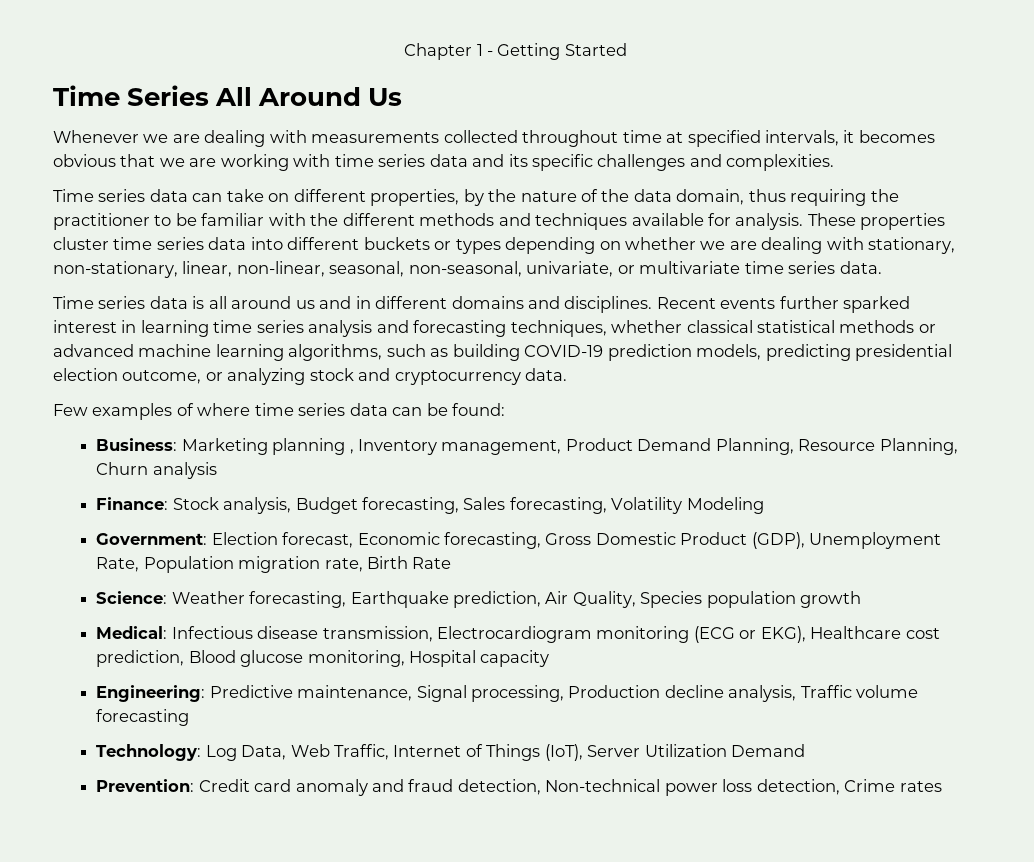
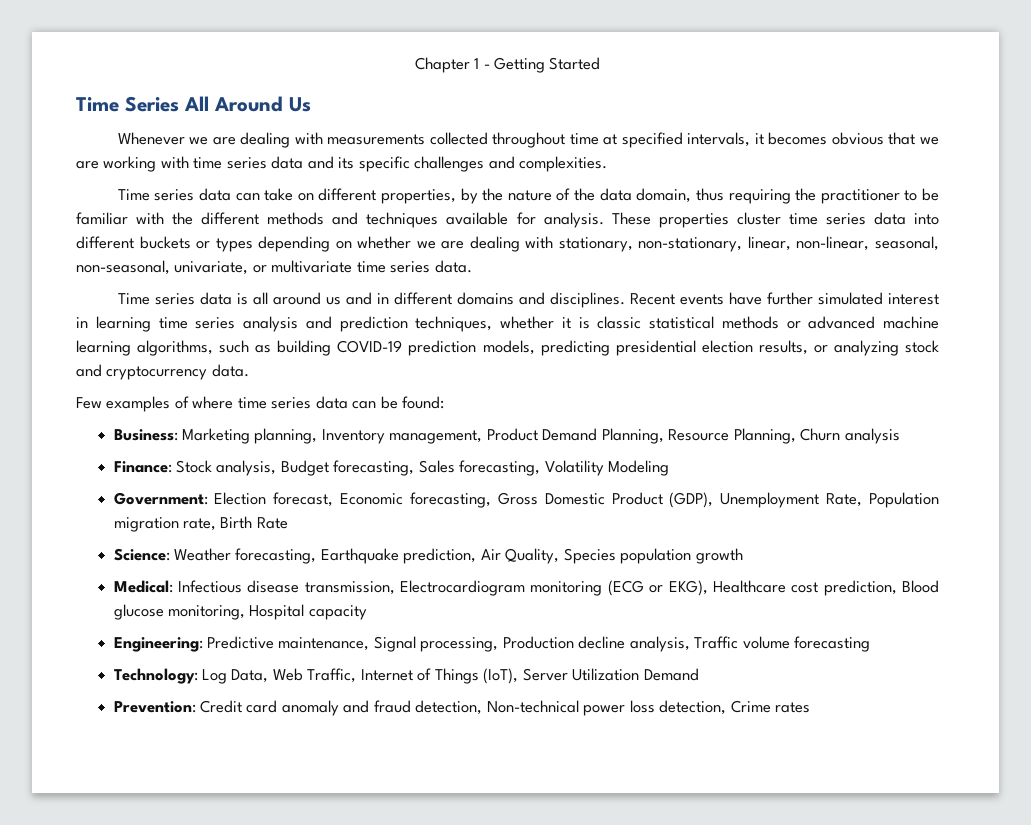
- Recent events further sparked interest in learning time series analysis and forecasting techniques, whether classical statistical methods or advanced machine learning algorithms, such as building COVID-19 prediction models, predicting presidential election outcome, or analyzing stock and cryptocurrency data.
+ Recent events have further simulated interest in learning time series analysis and prediction techniques, whether it is classic statistical methods or advanced machine learning algorithms, such as building COVID-19 prediction models, predicting presidential election results, or analyzing stock and cryptocurrency data.
- Business: Marketing planning , Inventory management, Product Demand Planning, Resource Planning, Churn analysis
+ Business: Marketing planning, Inventory management, Product Demand Planning, Resource Planning, Churn analysis

